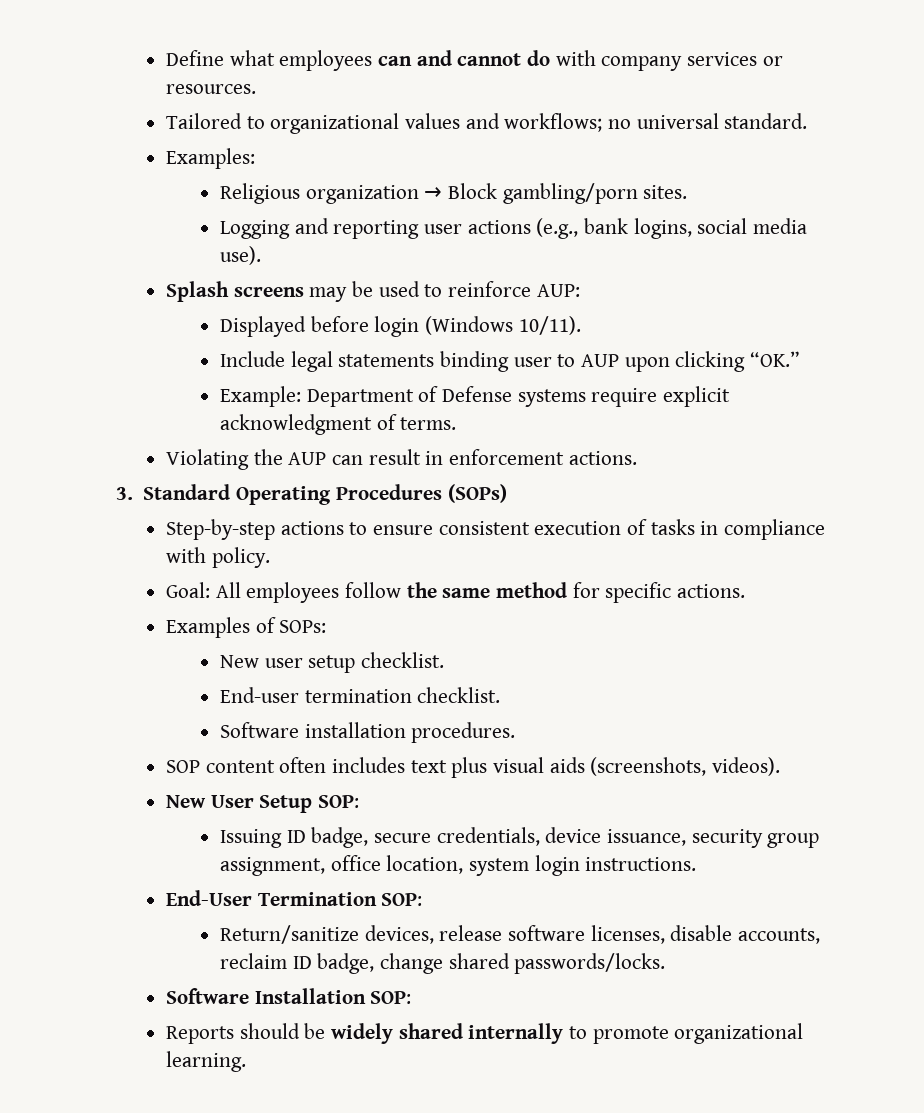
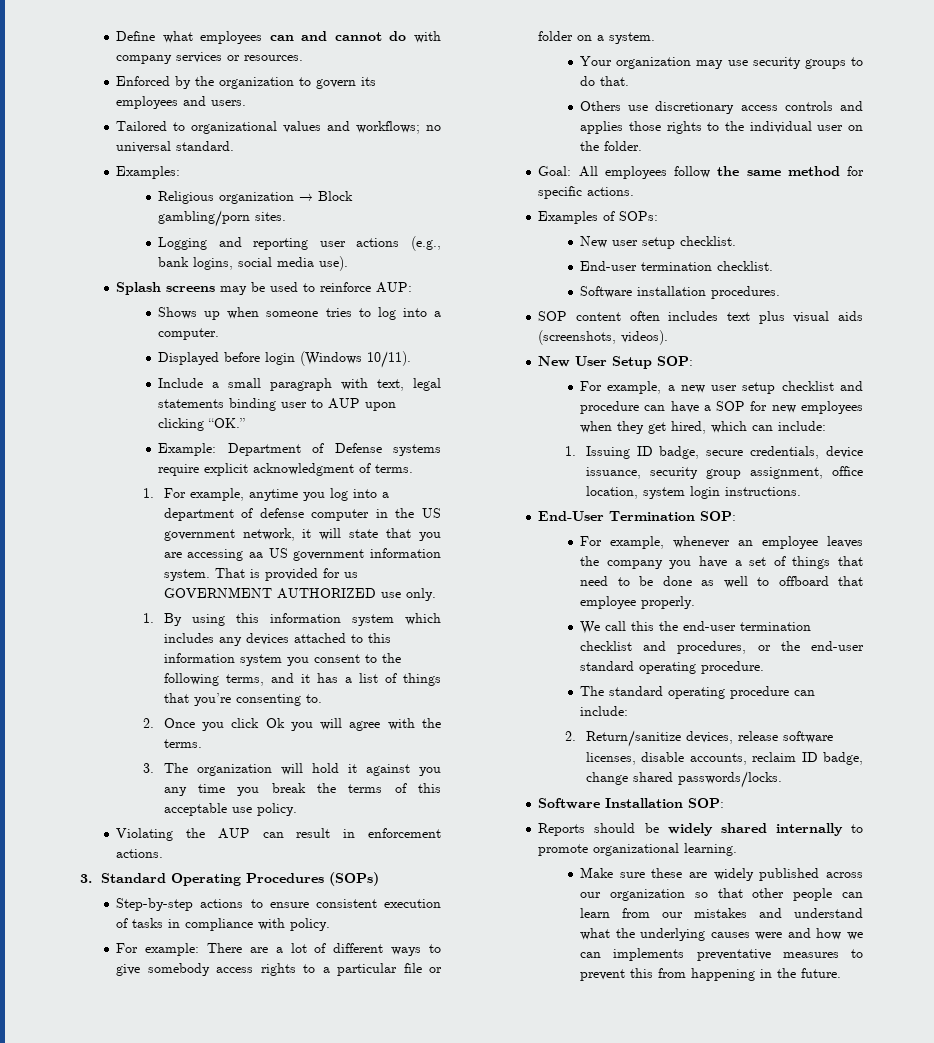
+ Enforced by the organization to govern its employees and users.
+ Shows up when someone tries to log into a computer.
- Include legal statements binding user to AUP upon clicking “OK.”
+ Include a small paragraph with text, legal statements binding user to AUP upon clicking “OK.”
+ 1. For example, anytime you log into a department of defense computer in the US government network, it will state that you are accessing aa US government information system. That is provided for us GOVERNMENT AUTHORIZED use only.
+ 1. By using this information system which includes any devices attached to this information system you consent to the following terms, and it has a list of things that you’re consenting to.
+ 2. Once you click Ok you will agree with the terms.
+ 3. The organization will hold it against you any time you break the terms of this acceptable use policy.
+ For example: There are a lot of different ways to give somebody access rights to a particular file or folder on a system.
+ Your organization may use security groups to do that.
+ Others use discretionary access controls and applies those rights to the individual user on the folder.
- Issuing ID badge, secure credentials, device issuance, security group assignment, office location, system login instructions.
+ For example, a new user setup checklist and procedure can have a SOP for new employees when they get hired, which can include:
+ 1. Issuing ID badge, secure credentials, device issuance, security group assignment, office location, system login instructions.
- Return/sanitize devices, release software licenses, disable accounts, reclaim ID badge, change shared passwords/locks.
+ For example, whenever an employee leaves the company you have a set of things that need to be done as well to offboard that employee properly.
+ We call this the end-user termination checklist and procedures, or the end-user standard operating procedure.
+ The standard operating procedure can include:
+ 2. Return/sanitize devices, release software licenses, disable accounts, reclaim ID badge, change shared passwords/locks.
+ Make sure these are widely published across our organization so that other people can learn from our mistakes and understand what the underlying causes were and how we can implements preventative measures to prevent this from happening in the future.

